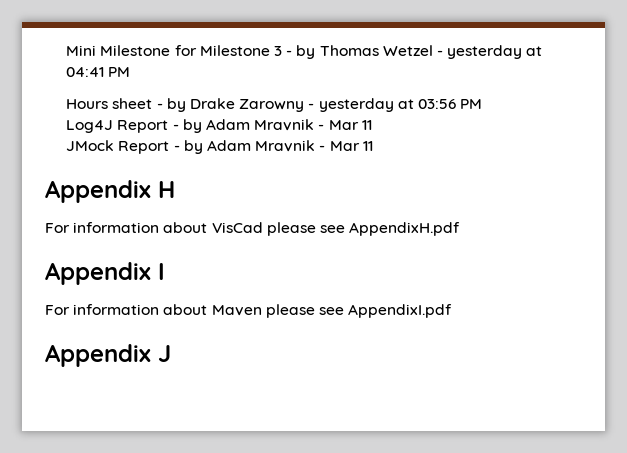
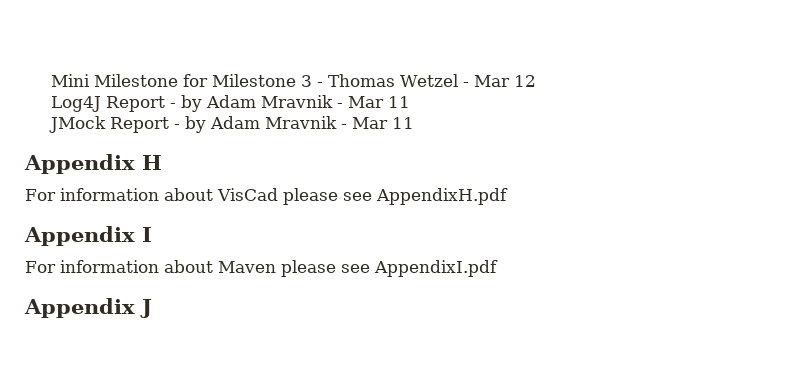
- Mini Milestone for Milestone 3 - by Thomas Wetzel - yesterday at 04:41 PM
- Hours sheet - by Drake Zarowny - yesterday at 03:56 PM
+ Mini Milestone for Milestone 3 - Thomas Wetzel - Mar 12

